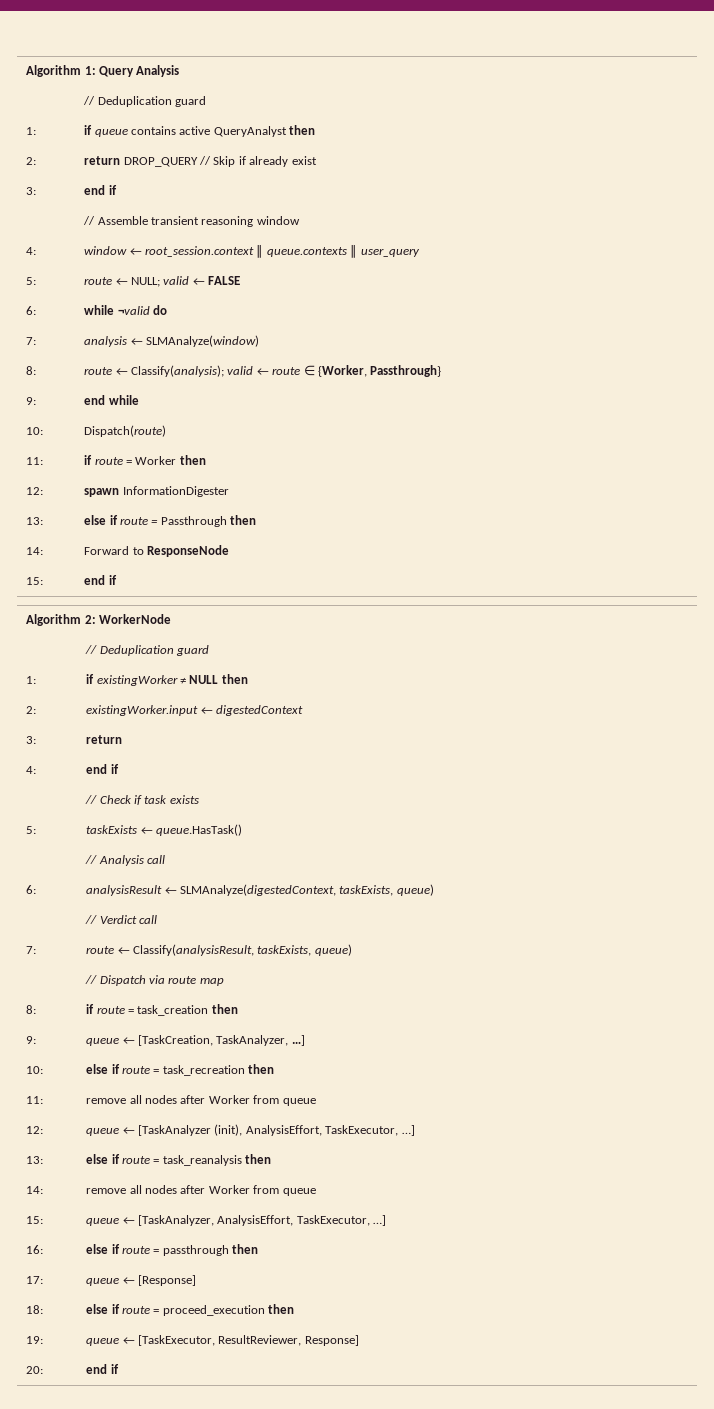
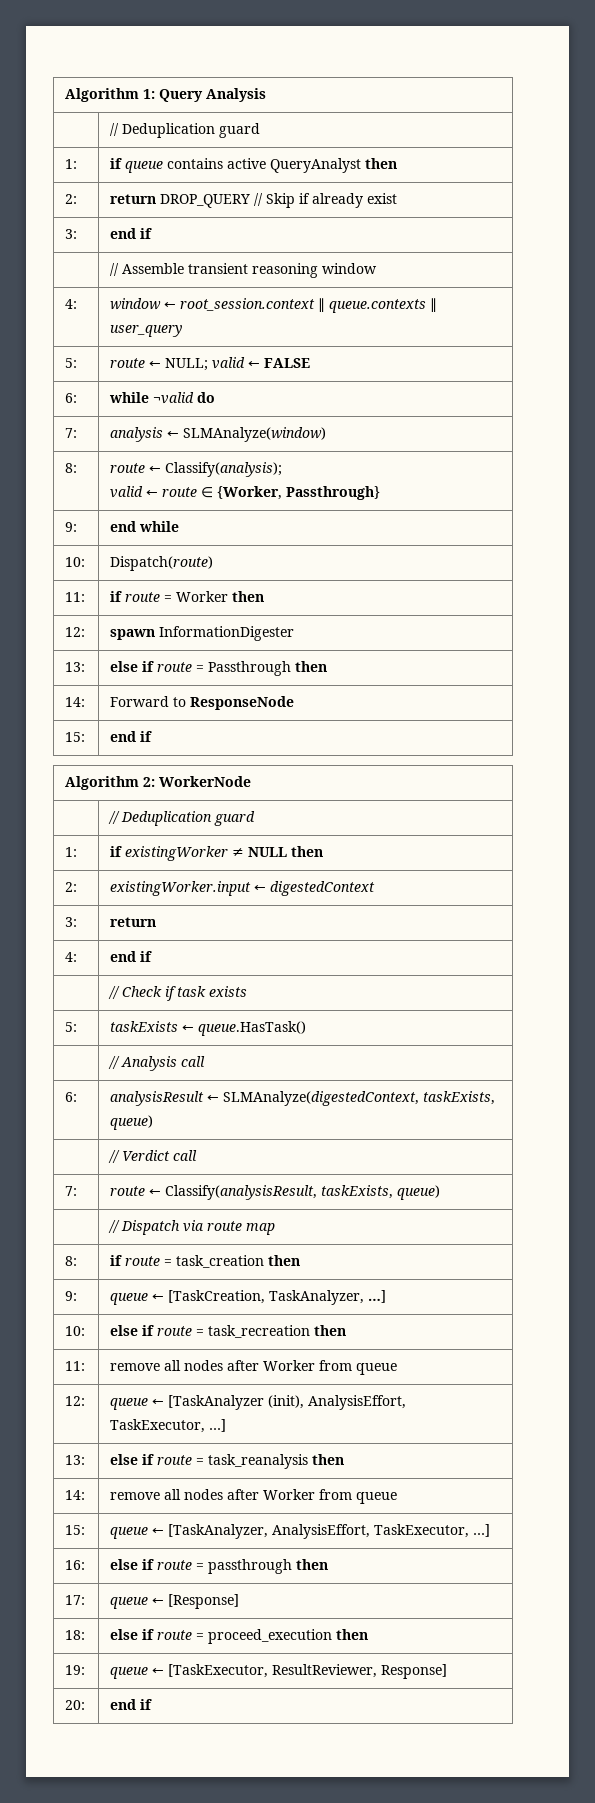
- 8: | route ← Classify(analysis); valid ← route ∈ {Worker, Passthrough}
+ 8: | route ← Classify(analysis);
+ valid ← route ∈ {Worker, Passthrough}

